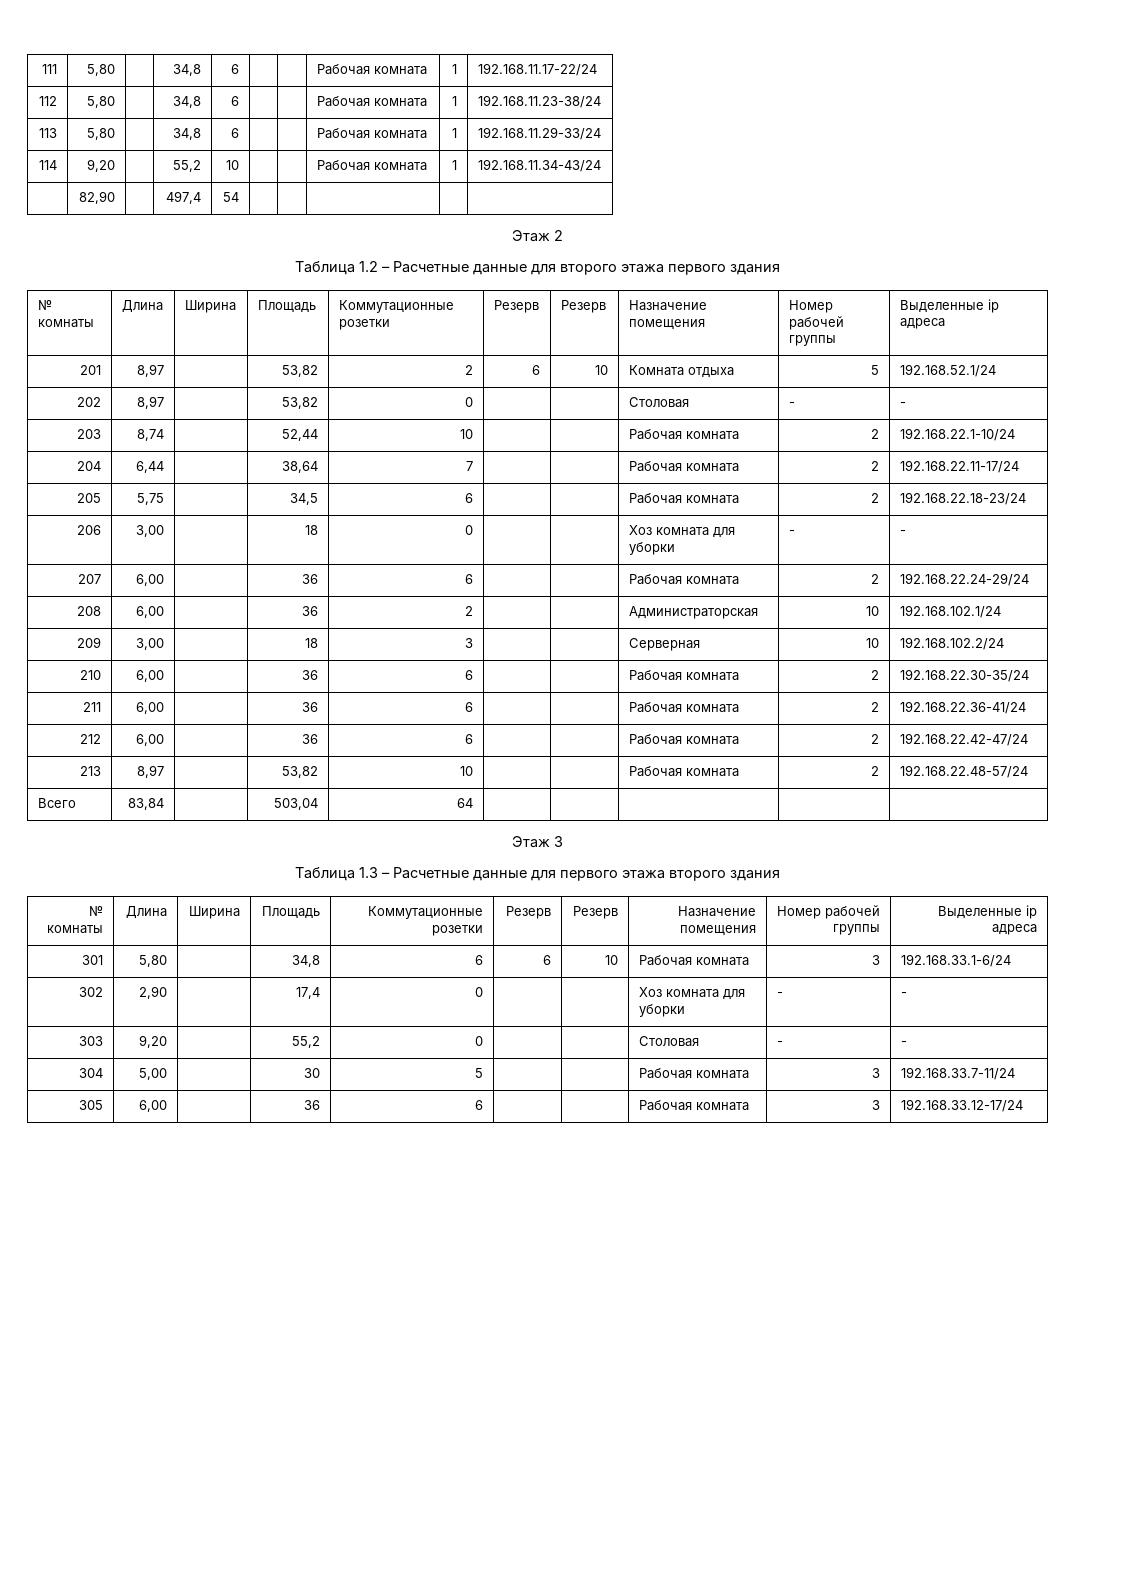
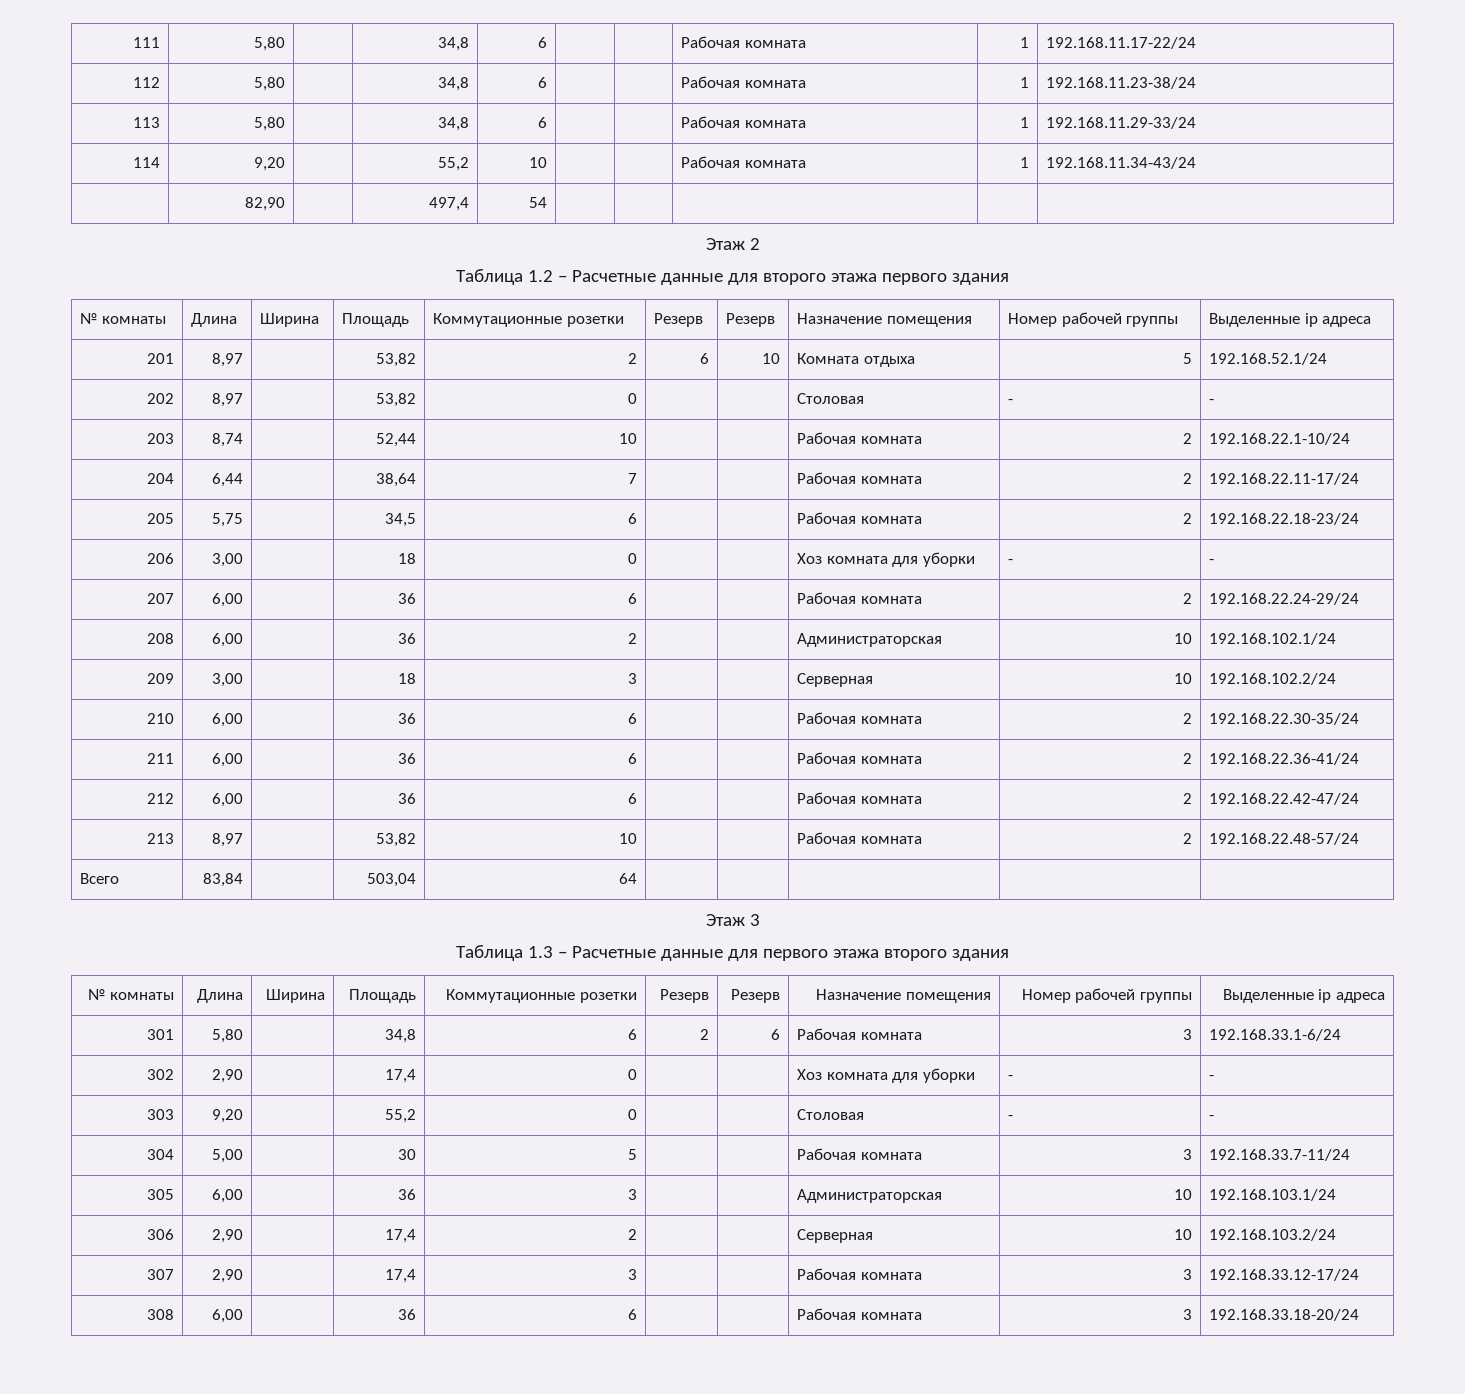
- 301 | 5,80 | | 34,8 | 6 | 6 | 10 | Рабочая комната | 3 | 192.168.33.1-6/24
+ 301 | 5,80 | | 34,8 | 6 | 2 | 6 | Рабочая комната | 3 | 192.168.33.1-6/24
- 305 | 6,00 | | 36 | 6 | | | Рабочая комната | 3 | 192.168.33.12-17/24
+ 305 | 6,00 | | 36 | 3 | | | Администраторская | 10 | 192.168.103.1/24
+ 306 | 2,90 | | 17,4 | 2 | | | Серверная | 10 | 192.168.103.2/24
+ 307 | 2,90 | | 17,4 | 3 | | | Рабочая комната | 3 | 192.168.33.12-17/24
+ 308 | 6,00 | | 36 | 6 | | | Рабочая комната | 3 | 192.168.33.18-20/24

